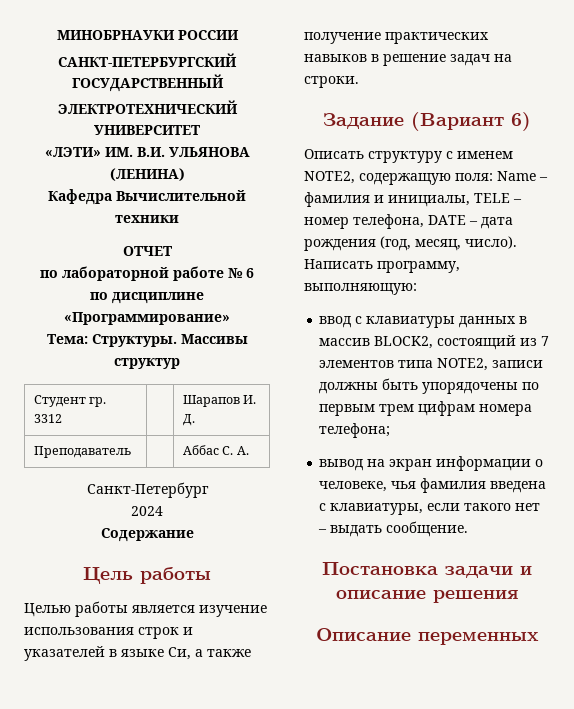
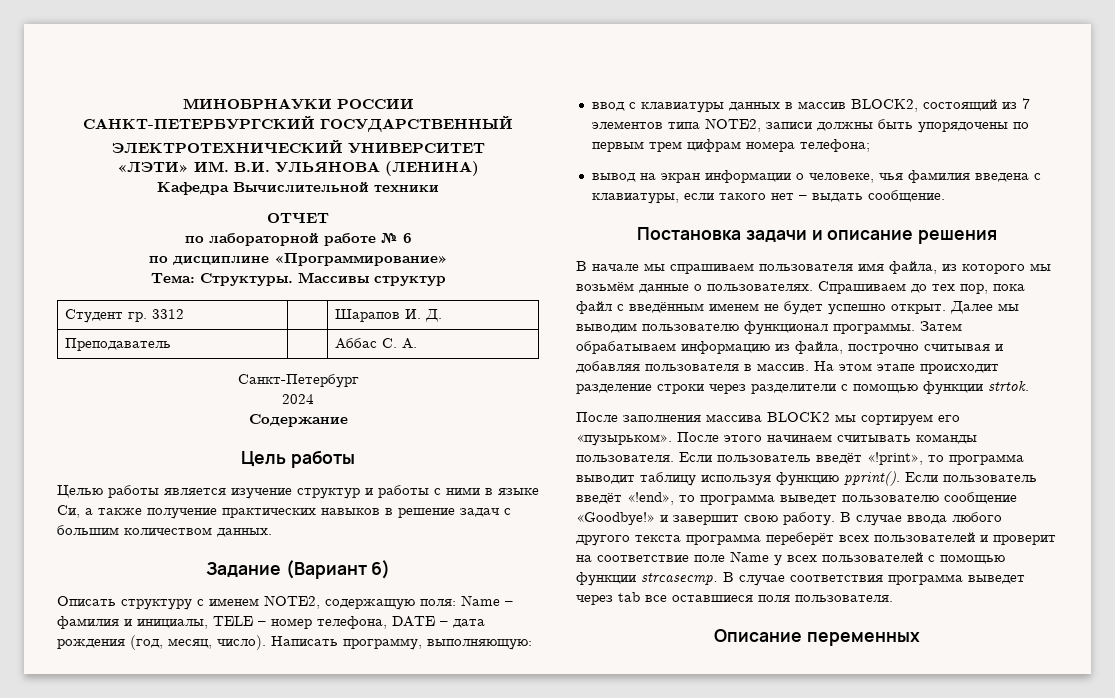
- Целью работы является изучение использования строк и указателей в языке Си, а также получение практических навыков в решение задач на строки.
+ Целью работы является изучение структур и работы с ними в языке Си, а также получение практических навыков в решение задач с большим количеством данных.
+ В начале мы спрашиваем пользователя имя файла, из которого мы возьмём данные о пользователях. Спрашиваем до тех пор, пока файл с введённым именем не будет успешно открыт. Далее мы выводим пользователю функционал программы. Затем обрабатываем информацию из файла, построчно считывая и добавляя пользователя в массив. На этом этапе происходит разделение строки через разделители с помощью функции strtok.
+ После заполнения массива BLOCK2 мы сортируем его «пузырьком». После этого начинаем считывать команды пользователя. Если пользователь введёт «!print», то программа выводит таблицу используя функцию pprint(). Если пользователь введёт «!end», то программа выведет пользователю сообщение «Goodbye!» и завершит свою работу. В случае ввода любого другого текста программа переберёт всех пользователей и проверит на соответствие поле Name у всех пользователей с помощью функции strcasecmp. В случае соответствия программа выведет через tab все оставшиеся поля пользователя.

